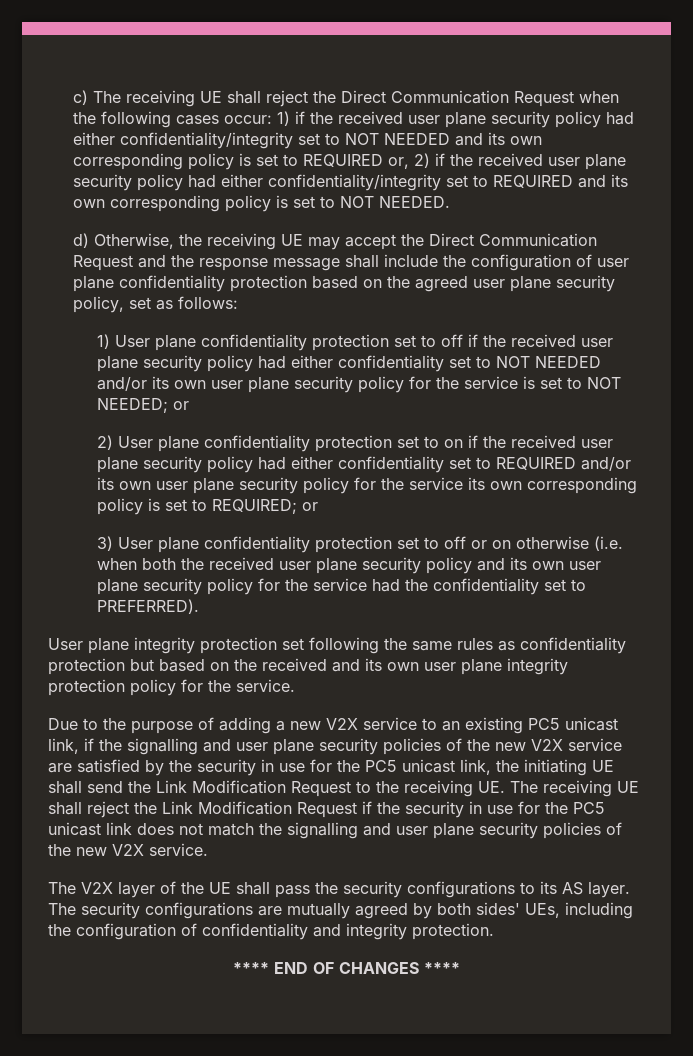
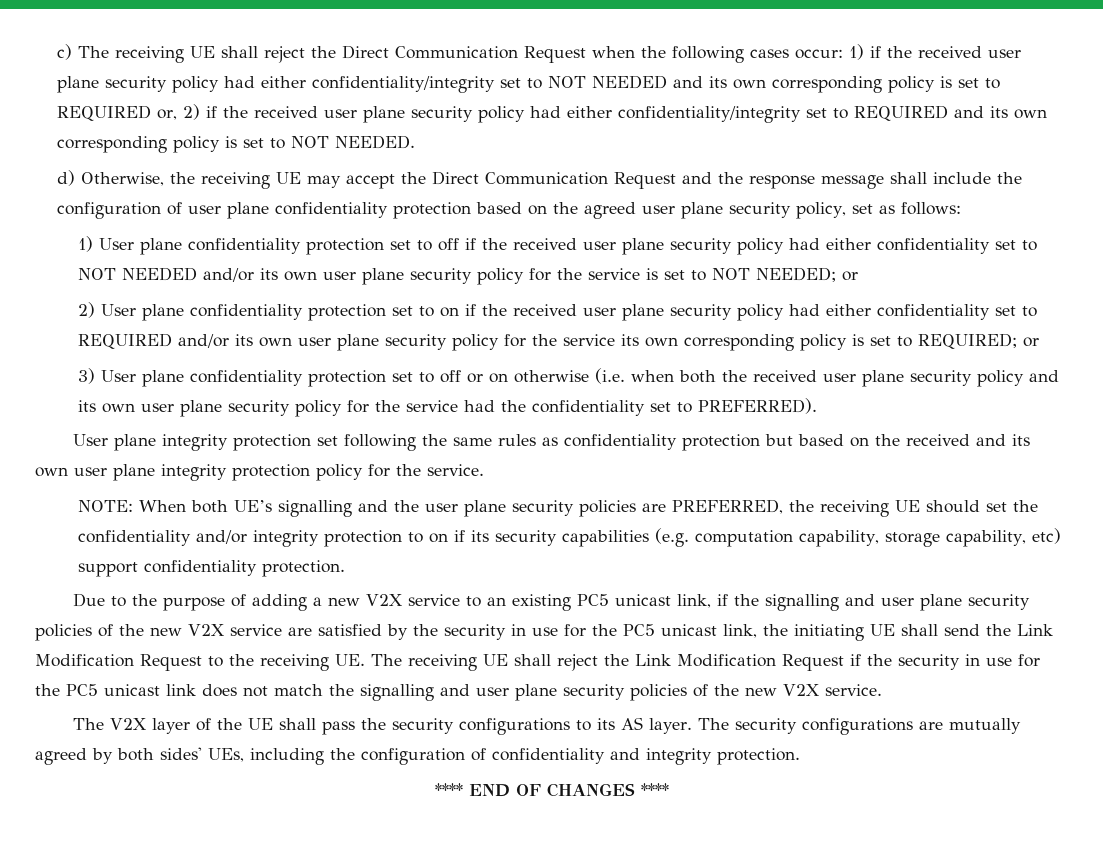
+ NOTE: When both UE’s signalling and the user plane security policies are PREFERRED, the receiving UE should set the confidentiality and/or integrity protection to on if its security capabilities (e.g. computation capability, storage capability, etc) support confidentiality protection.

